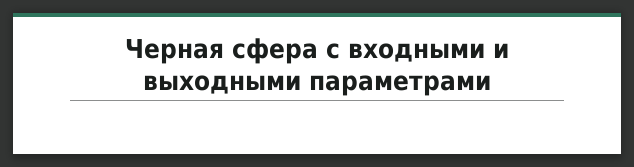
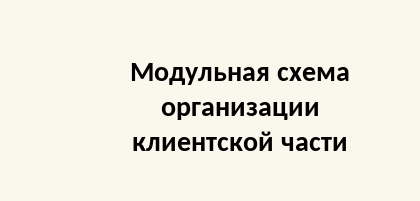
- Черная сфера с входными и выходными параметрами
+ Модульная схема организации клиентской части

